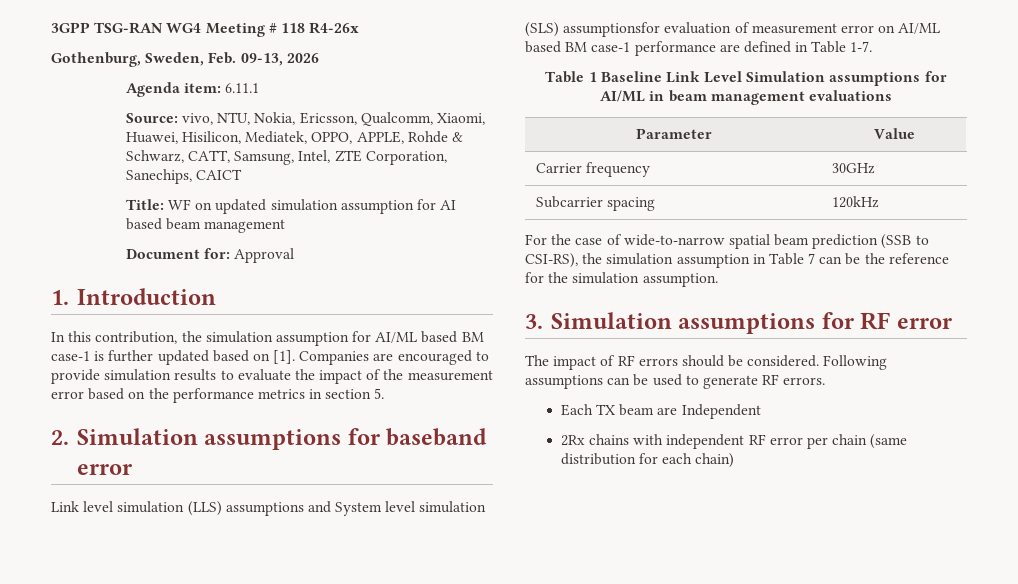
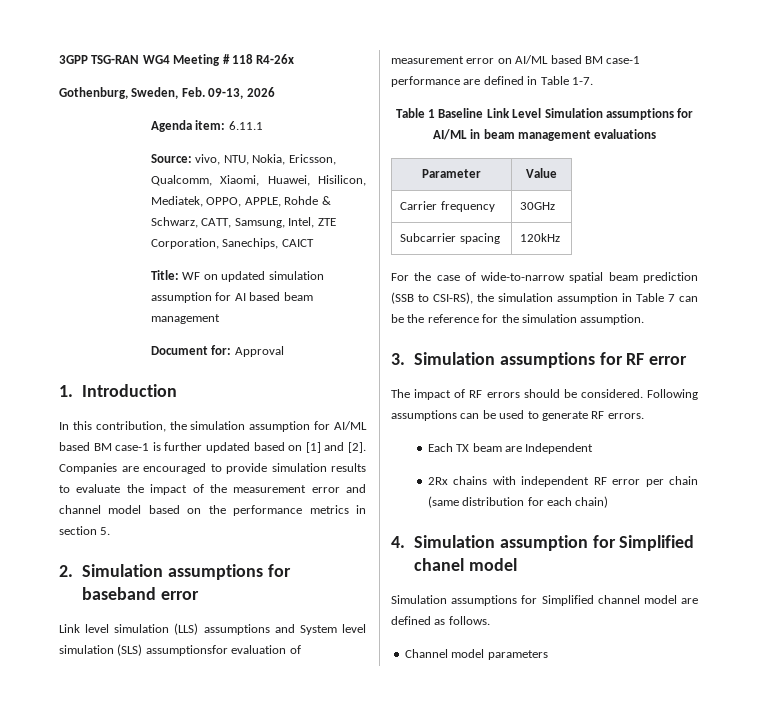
- In this contribution, the simulation assumption for AI/ML based BM case-1 is further updated based on [1].
+ In this contribution, the simulation assumption for AI/ML based BM case-1 is further updated based on [1] and [2].
- Companies are encouraged to provide simulation results to evaluate the impact of the measurement error based on the performance metrics in section 5.
+ Companies are encouraged to provide simulation results to evaluate the impact of the measurement error and channel model based on the performance metrics in section 5.
+ 4. Simulation assumption for Simplified chanel model
+ Simulation assumptions for Simplified channel model are defined as follows.
+ Channel model parameters

